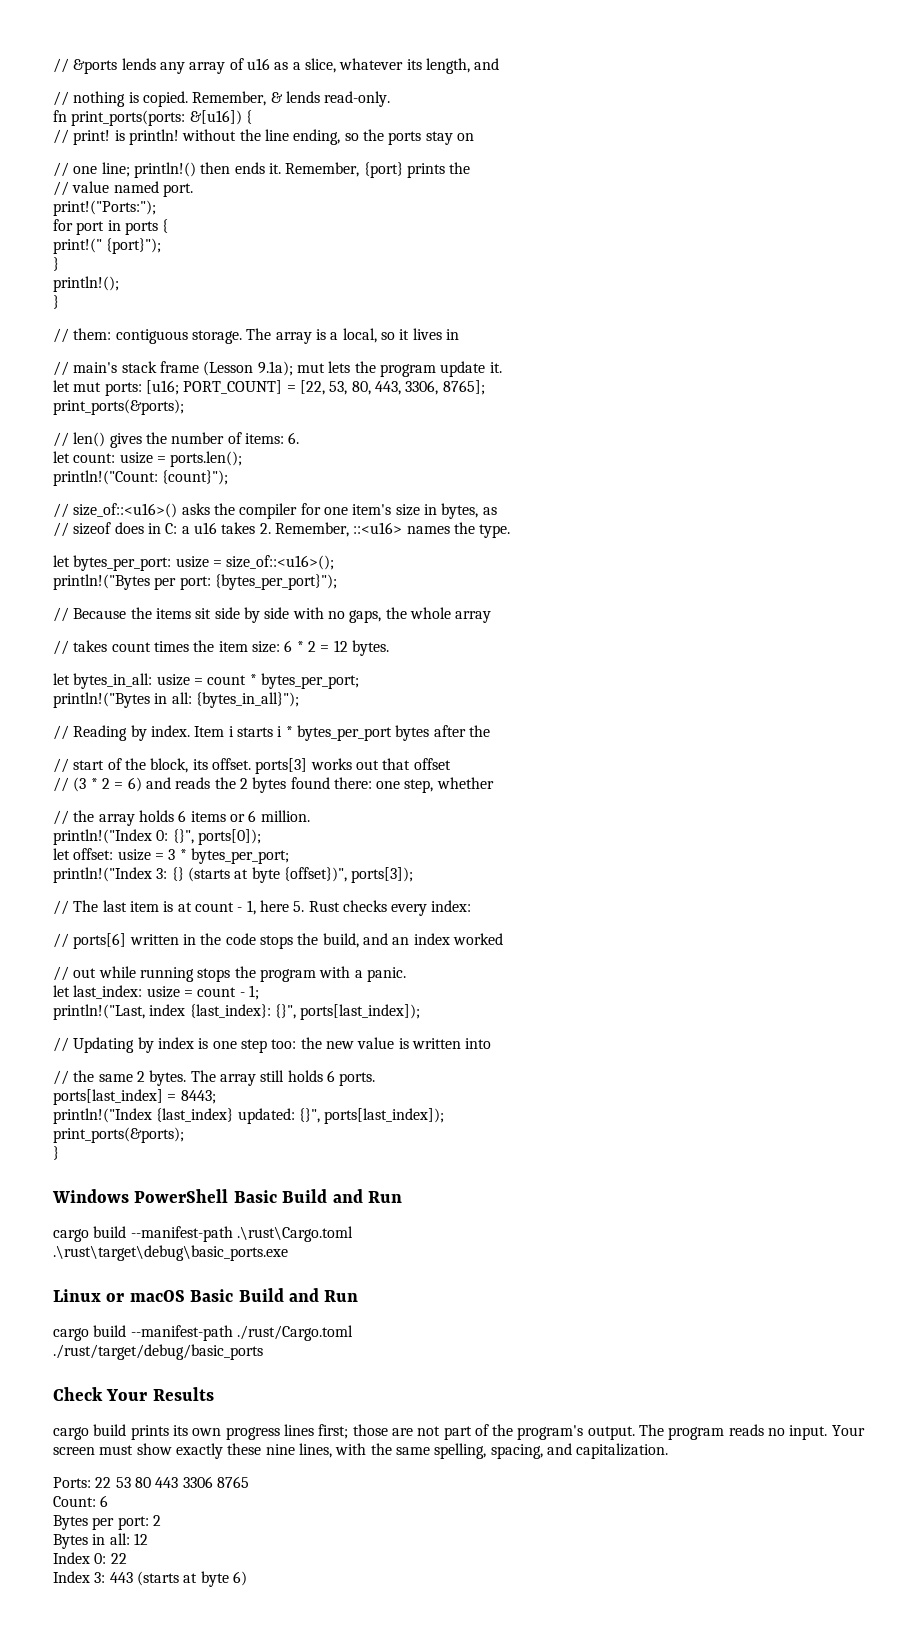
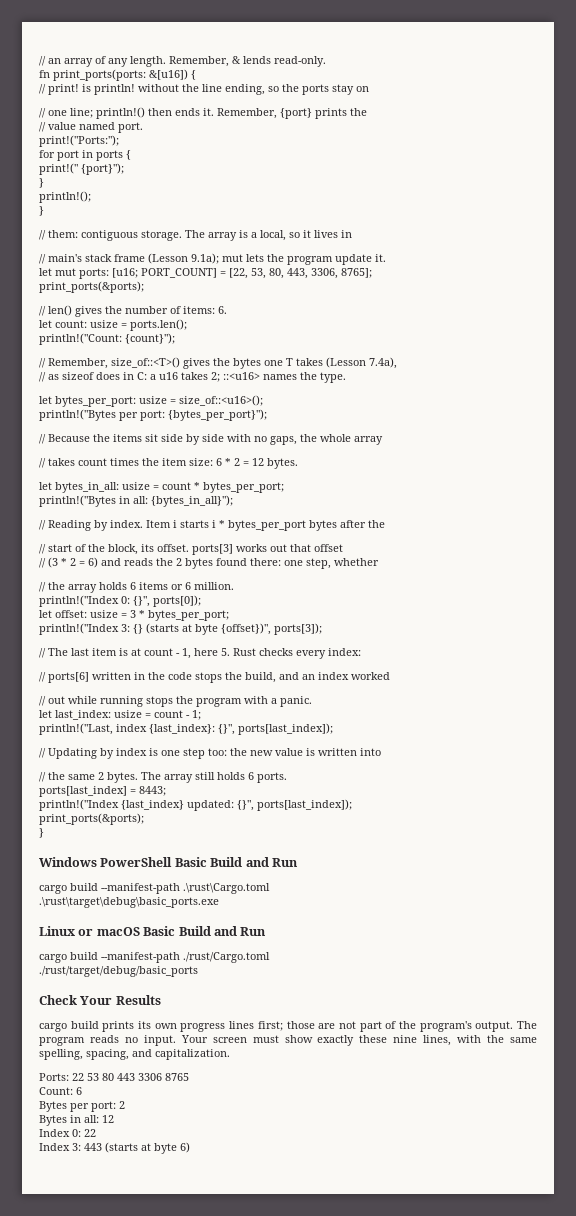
- // &ports lends any array of u16 as a slice, whatever its length, and
- // nothing is copied.
+ // an array of any length.
- // size_of::<u16>() asks the compiler for one item's size in bytes, as
- // sizeof does in C: a u16 takes 2. Remember, ::<u16> names the type.
+ // Remember, size_of::<T>() gives the bytes one T takes (Lesson 7.4a),
+ // as sizeof does in C: a u16 takes 2; ::<u16> names the type.

